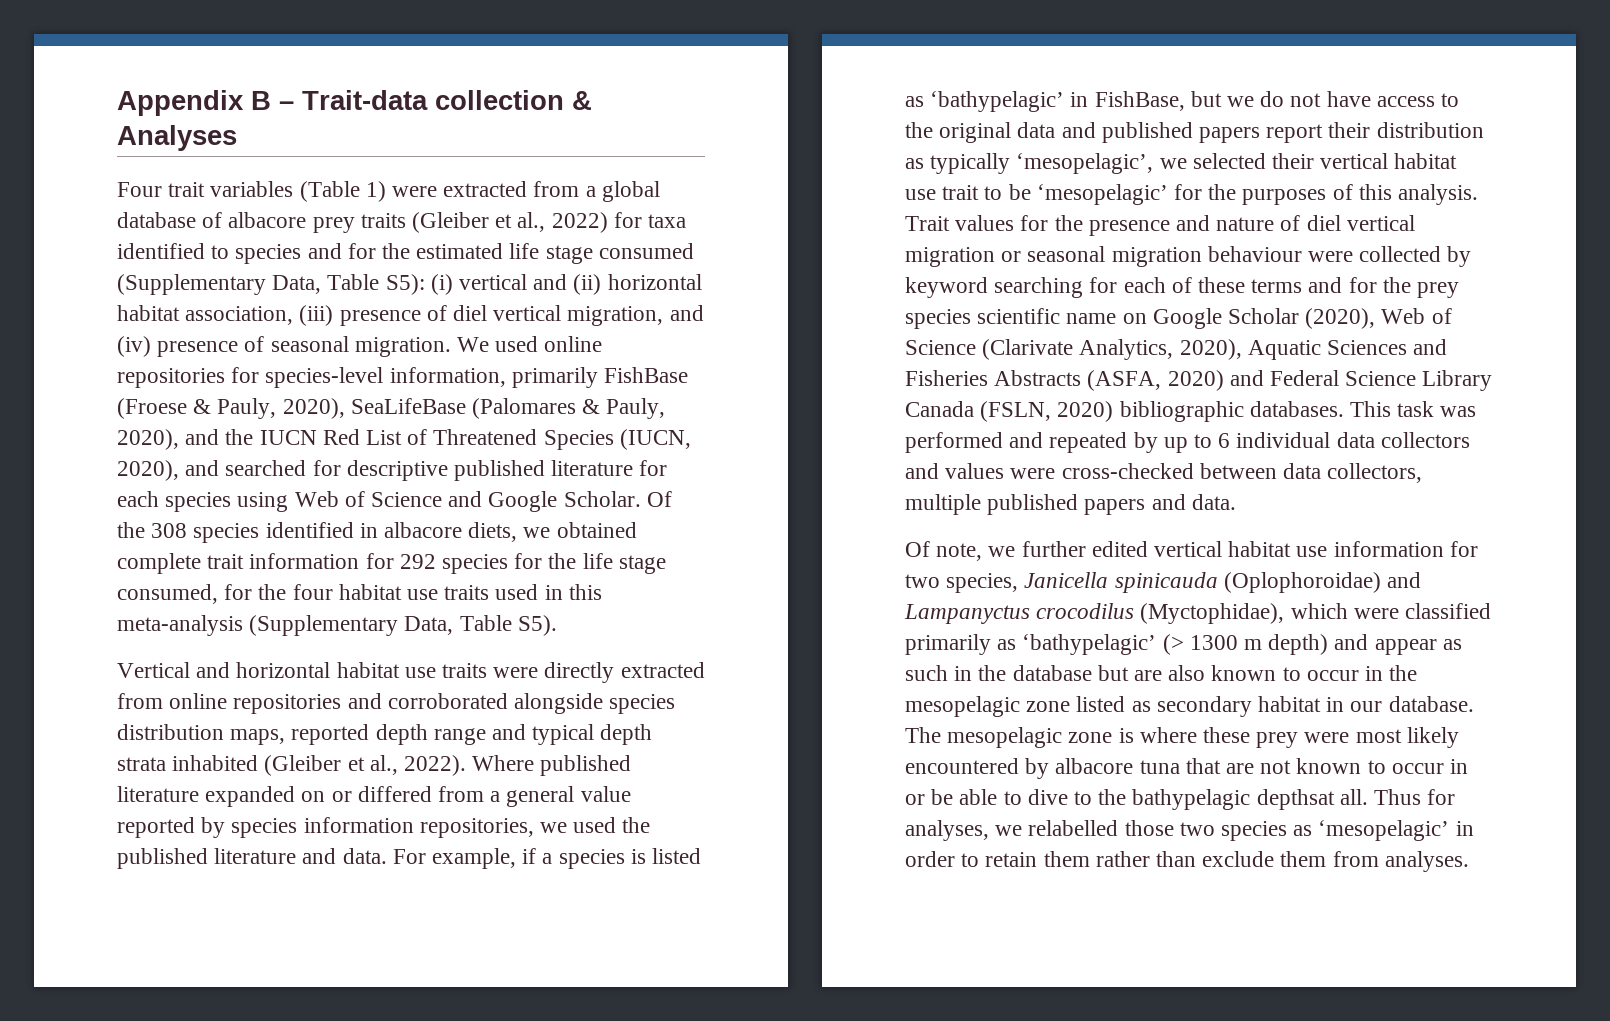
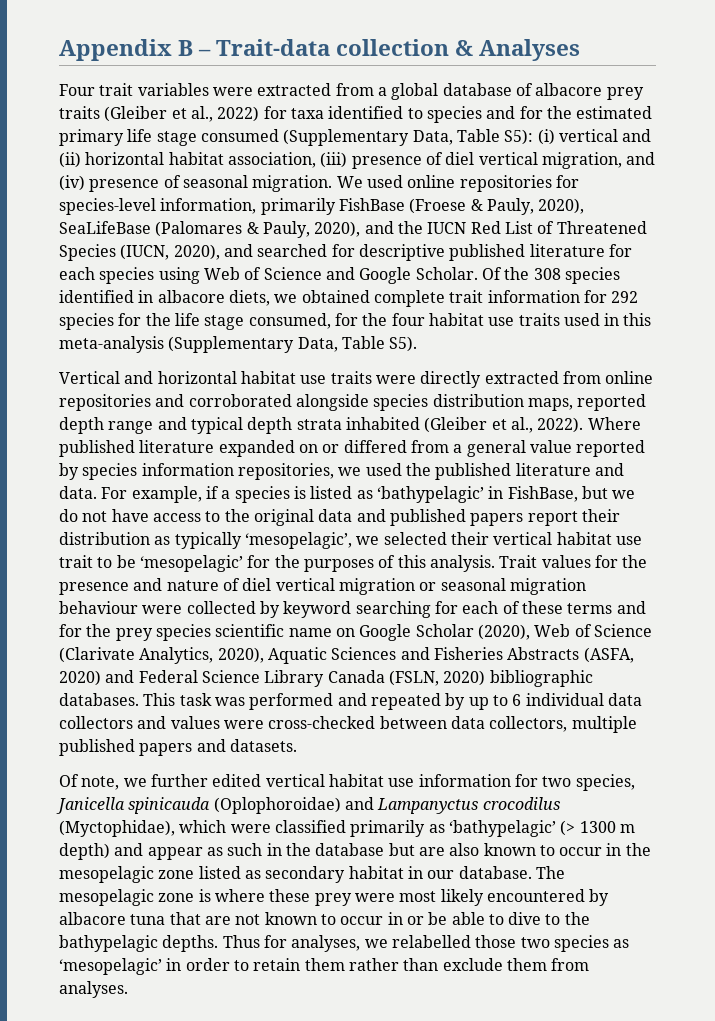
- Four trait variables (Table 1) were extracted from a global database of albacore prey traits (Gleiber et al., 2022) for taxa identified to species and for the estimated life stage consumed (Supplementary Data, Table S5): (i) vertical and (ii) horizontal habitat association, (iii) presence of diel vertical migration, and (iv) presence of seasonal migration.
+ Four trait variables were extracted from a global database of albacore prey traits (Gleiber et al., 2022) for taxa identified to species and for the estimated primary life stage consumed (Supplementary Data, Table S5): (i) vertical and (ii) horizontal habitat association, (iii) presence of diel vertical migration, and (iv) presence of seasonal migration.
- This task was performed and repeated by up to 6 individual data collectors and values were cross-checked between data collectors, multiple published papers and data.
+ This task was performed and repeated by up to 6 individual data collectors and values were cross-checked between data collectors, multiple published papers and datasets.
- The mesopelagic zone is where these prey were most likely encountered by albacore tuna that are not known to occur in or be able to dive to the bathypelagic depthsat all.
+ The mesopelagic zone is where these prey were most likely encountered by albacore tuna that are not known to occur in or be able to dive to the bathypelagic depths.

